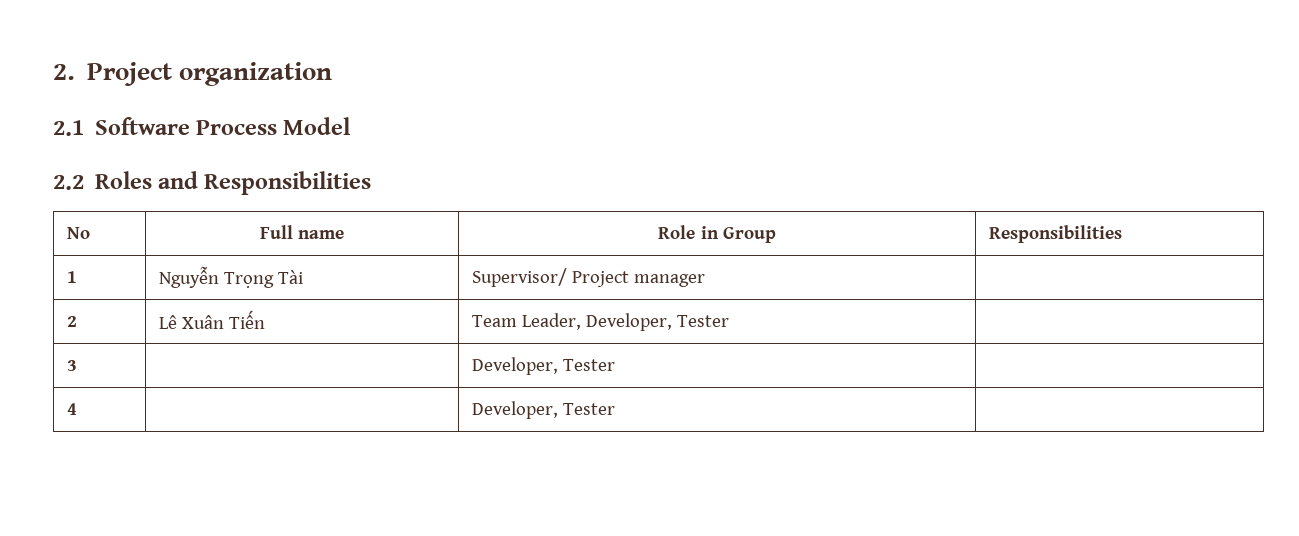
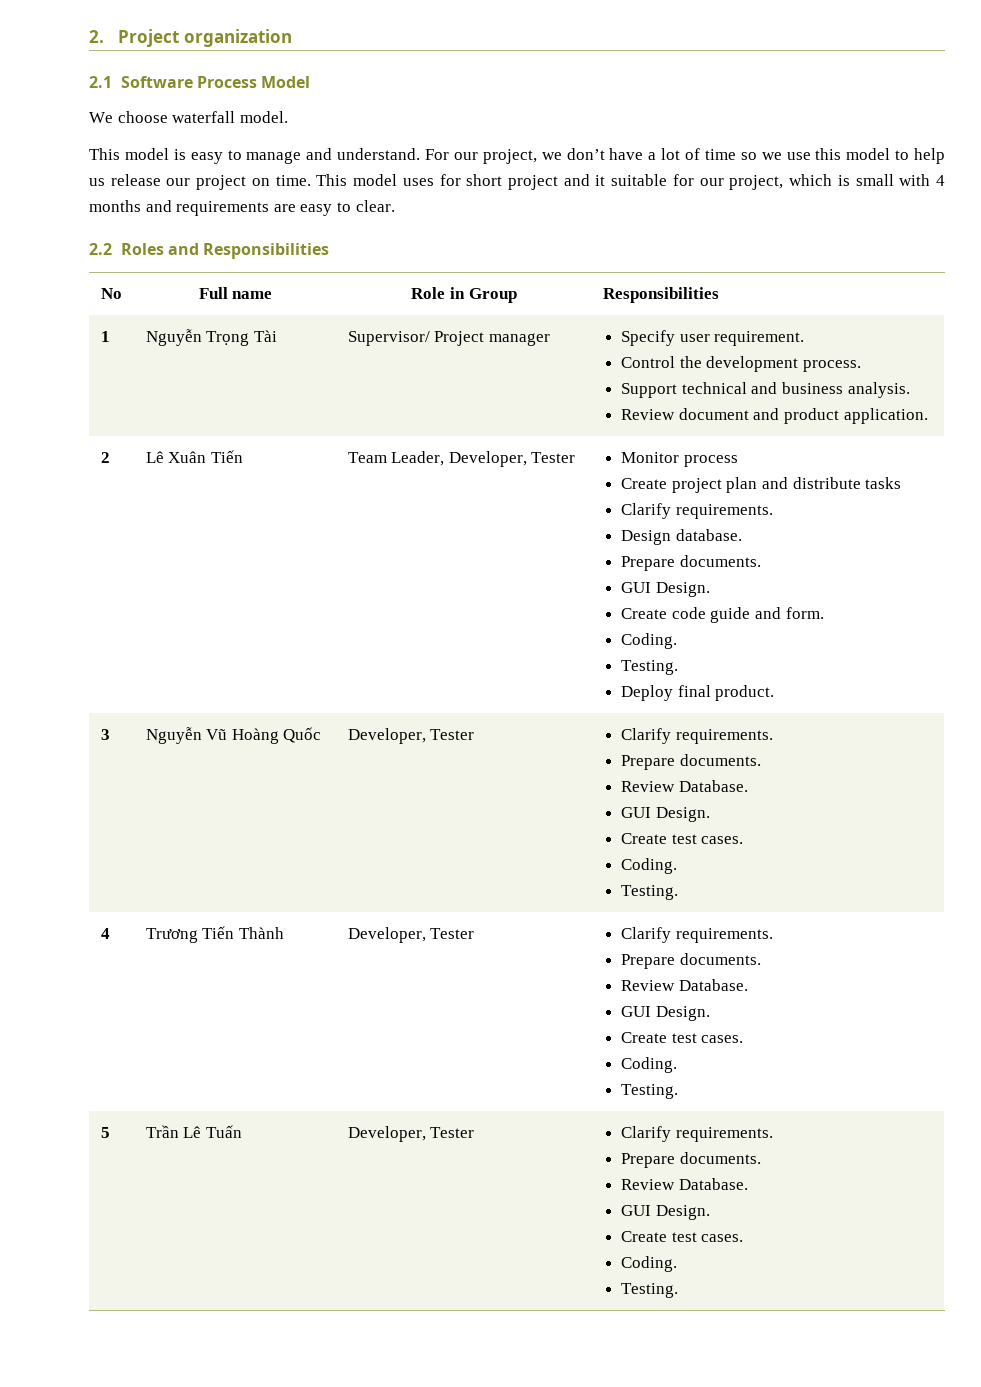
+ We choose waterfall model.
+ This model is easy to manage and understand. For our project, we don’t have a lot of time so we use this model to help us release our project on time. This model uses for short project and it suitable for our project, which is small with 4 months and requirements are easy to clear.
- 1 | Nguyễn Trọng Tài | Supervisor/ Project manager |
+ 1 | Nguyễn Trọng Tài | Supervisor/ Project manager | Specify user requirement.
+ Control the development process.
+ Support technical and business analysis.
+ Review document and product application.
- 2 | Lê Xuân Tiến | Team Leader, Developer, Tester |
- 3 | | Developer, Tester |
- 4 | | Developer, Tester |
+ 2 | Lê Xuân Tiến | Team Leader, Developer, Tester | Monitor process
+ Create project plan and distribute tasks
+ Clarify requirements.
+ Design database.
+ Prepare documents.
+ GUI Design.
+ Create code guide and form.
+ Coding.
+ Testing.
+ Deploy final product.
+ 3 | Nguyễn Vũ Hoàng Quốc | Developer, Tester | Clarify requirements.
+ Prepare documents.
+ Review Database.
+ GUI Design.
+ Create test cases.
+ Coding.
+ Testing.
+ 4 | Trương Tiến Thành | Developer, Tester | Clarify requirements.
+ Prepare documents.
+ Review Database.
+ GUI Design.
+ Create test cases.
+ Coding.
+ Testing.
+ 5 | Trần Lê Tuấn | Developer, Tester | Clarify requirements.
+ Prepare documents.
+ Review Database.
+ GUI Design.
+ Create test cases.
+ Coding.
+ Testing.

